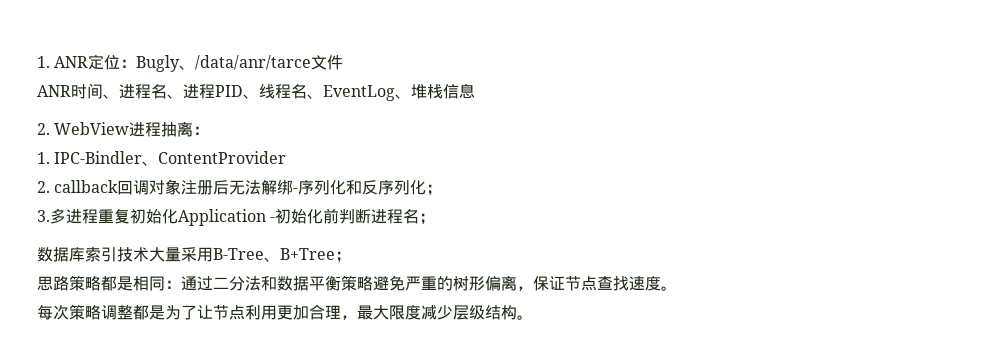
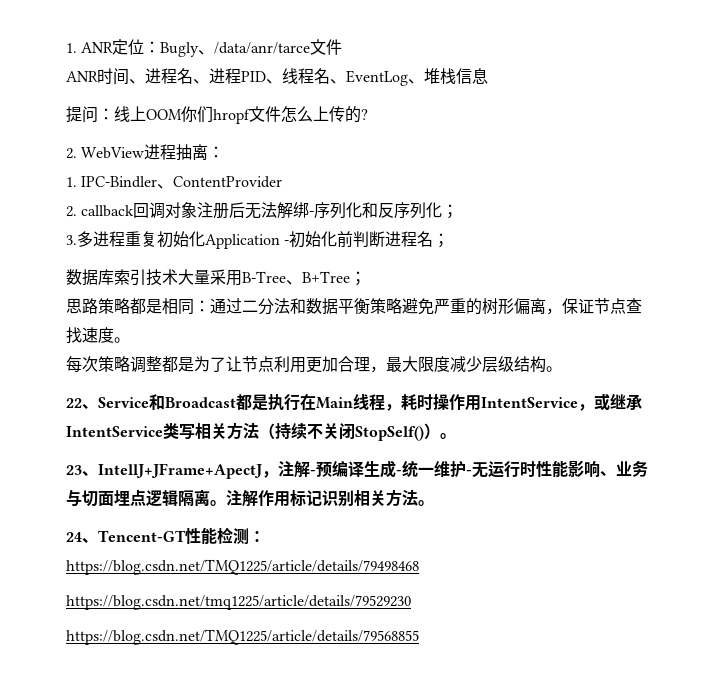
+ 提问：线上OOM你们hropf文件怎么上传的?
+ 22、Service和Broadcast都是执行在Main线程，耗时操作用IntentService，或继承IntentService类写相关方法（持续不关闭StopSelf()）。
+ 23、IntellJ+JFrame+ApectJ，注解-预编译生成-统一维护-无运行时性能影响、业务与切面埋点逻辑隔离。注解作用标记识别相关方法。
+ 24、Tencent-GT性能检测：
+ https://blog.csdn.net/TMQ1225/article/details/79498468
+ https://blog.csdn.net/tmq1225/article/details/79529230
+ https://blog.csdn.net/TMQ1225/article/details/79568855

